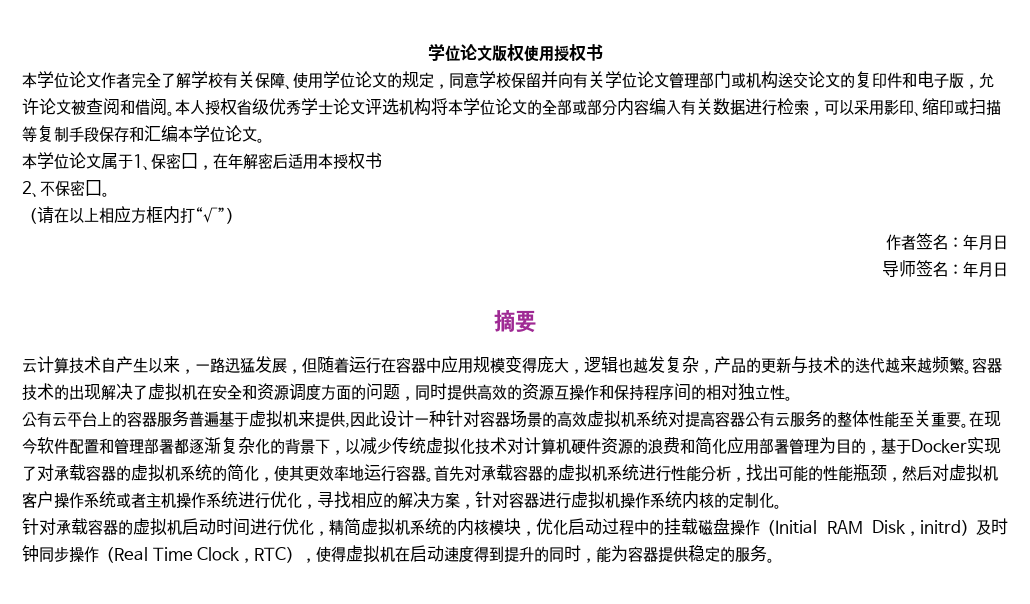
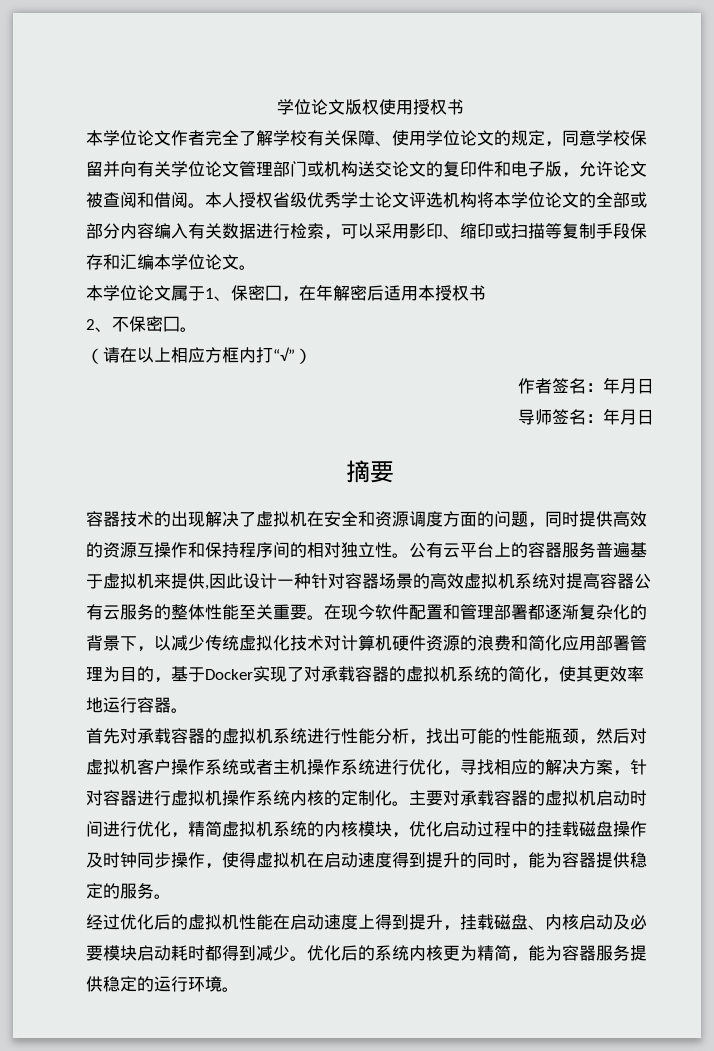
- 云计算技术自产生以来，一路迅猛发展，但随着运行在容器中应用规模变得庞大，逻辑也越发复杂，产品的更新与技术的迭代越来越频繁。容器技术的出现解决了虚拟机在安全和资源调度方面的问题，同时提供高效的资源互操作和保持程序间的相对独立性。
- 公有云平台上的容器服务普遍基于虚拟机来提供,因此设计一种针对容器场景的高效虚拟机系统对提高容器公有云服务的整体性能至关重要。
+ 容器技术的出现解决了虚拟机在安全和资源调度方面的问题，同时提供高效的资源互操作和保持程序间的相对独立性。公有云平台上的容器服务普遍基于虚拟机来提供,因此设计一种针对容器场景的高效虚拟机系统对提高容器公有云服务的整体性能至关重要。
- 在现今软件配置和管理部署都逐渐复杂化的背景下，以减少传统虚拟化技术对计算机硬件资源的浪费和简化应用部署管理为目的，基于Docker实现了对承载容器的虚拟机系统的简化，使其更效率地运行容器。首先对承载容器的虚拟机系统进行性能分析，找出可能的性能瓶颈，然后对虚拟机客户操作系统或者主机操作系统进行优化，寻找相应的解决方案，针对容器进行虚拟机操作系统内核的定制化。
- 针对承载容器的虚拟机启动时间进行优化，精简虚拟机系统的内核模块，优化启动过程中的挂载磁盘操作（Initial RAM Disk，initrd）及时钟同步操作（Real Time Clock，RTC），使得虚拟机在启动速度得到提升的同时，能为容器提供稳定的服务。
+ 在现今软件配置和管理部署都逐渐复杂化的背景下，以减少传统虚拟化技术对计算机硬件资源的浪费和简化应用部署管理为目的，基于Docker实现了对承载容器的虚拟机系统的简化，使其更效率地运行容器。
+ 首先对承载容器的虚拟机系统进行性能分析，找出可能的性能瓶颈，然后对虚拟机客户操作系统或者主机操作系统进行优化，寻找相应的解决方案，针对容器进行虚拟机操作系统内核的定制化。主要对承载容器的虚拟机启动时间进行优化，精简虚拟机系统的内核模块，优化启动过程中的挂载磁盘操作及时钟同步操作，使得虚拟机在启动速度得到提升的同时，能为容器提供稳定的服务。
+ 经过优化后的虚拟机性能在启动速度上得到提升，挂载磁盘、内核启动及必要模块启动耗时都得到减少。优化后的系统内核更为精简，能为容器服务提供稳定的运行环境。

